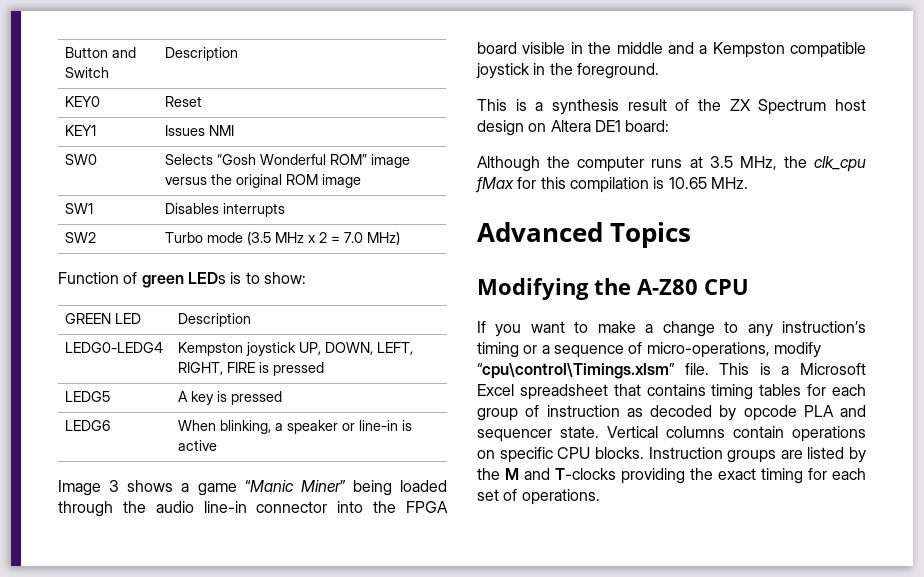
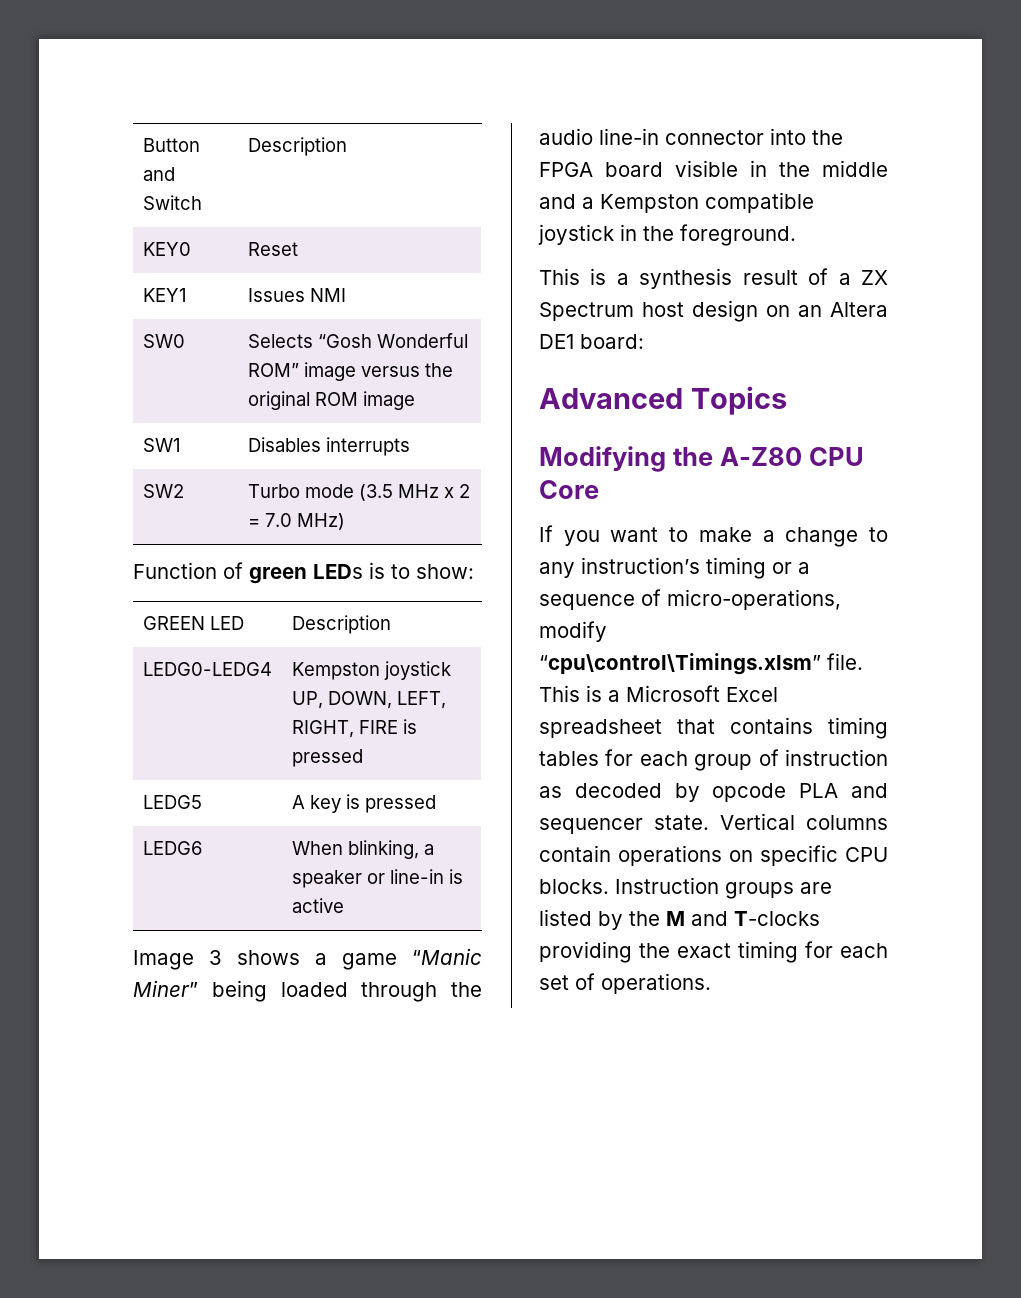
- This is a synthesis result of the ZX Spectrum host design on Altera DE1 board:
+ This is a synthesis result of a ZX Spectrum host design on an Altera DE1 board:
- Although the computer runs at 3.5 MHz, the clk_cpu fMax for this compilation is 10.65 MHz.
- Modifying the A-Z80 CPU
+ Modifying the A-Z80 CPU Core

